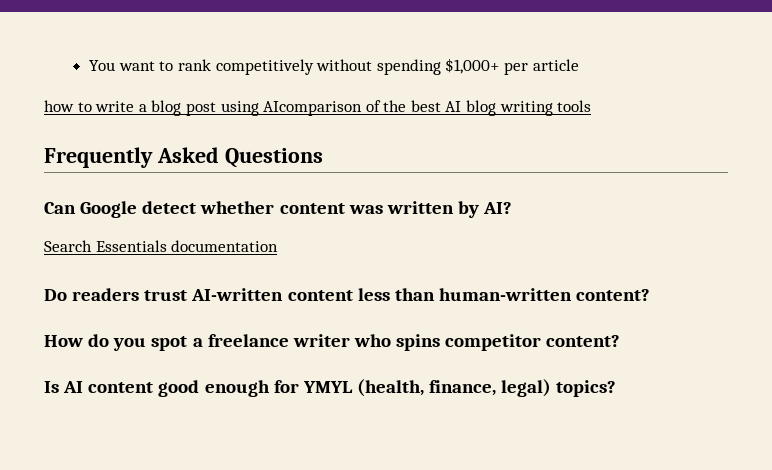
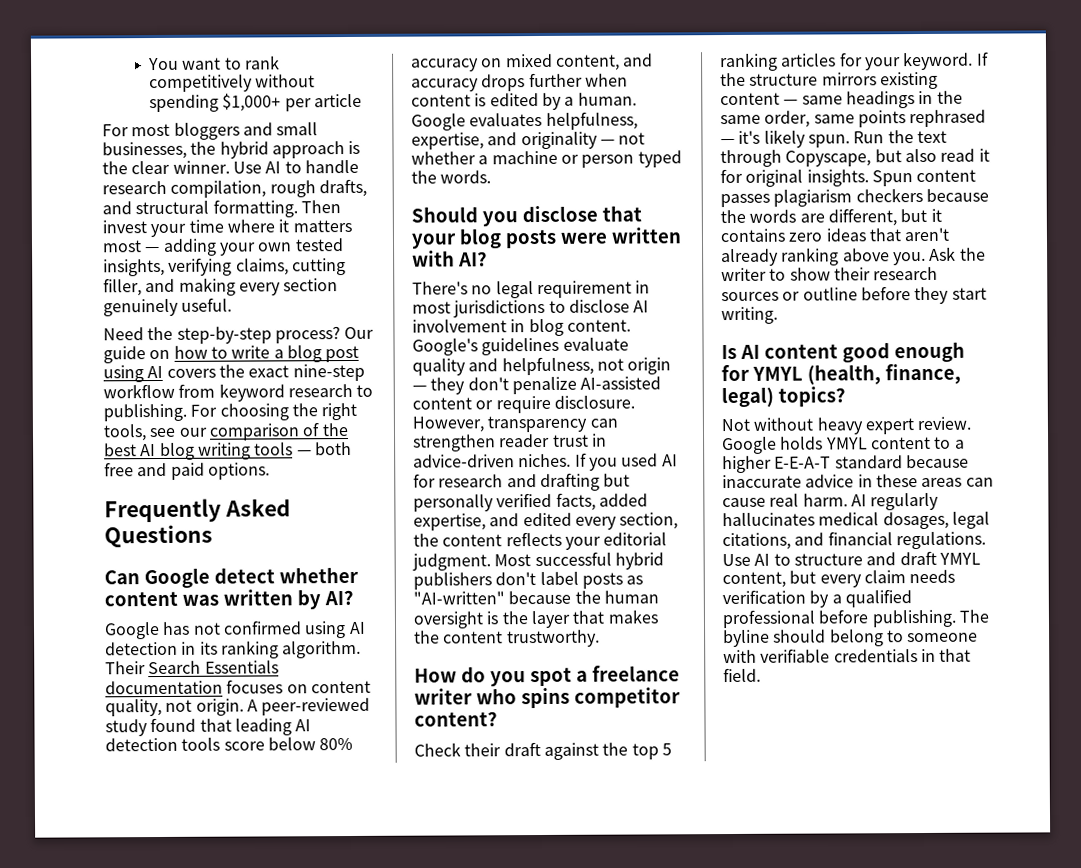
- how to write a blog post using AIcomparison of the best AI blog writing tools
+ For most bloggers and small businesses, the hybrid approach is the clear winner. Use AI to handle research compilation, rough drafts, and structural formatting. Then invest your time where it matters most — adding your own tested insights, verifying claims, cutting filler, and making every section genuinely useful.
+ Need the step-by-step process? Our guide on how to write a blog post using AI covers the exact nine-step workflow from keyword research to publishing. For choosing the right tools, see our comparison of the best AI blog writing tools — both free and paid options.
- Search Essentials documentation
- Do readers trust AI-written content less than human-written content?
+ Google has not confirmed using AI detection in its ranking algorithm. Their Search Essentials documentation focuses on content quality, not origin. A peer-reviewed study found that leading AI detection tools score below 80% accuracy on mixed content, and accuracy drops further when content is edited by a human. Google evaluates helpfulness, expertise, and originality — not whether a machine or person typed the words.
+ Should you disclose that your blog posts were written with AI?
+ There's no legal requirement in most jurisdictions to disclose AI involvement in blog content. Google's guidelines evaluate quality and helpfulness, not origin — they don't penalize AI-assisted content or require disclosure. However, transparency can strengthen reader trust in advice-driven niches. If you used AI for research and drafting but personally verified facts, added expertise, and edited every section, the content reflects your editorial judgment. Most successful hybrid publishers don't label posts as "AI-written" because the human oversight is the layer that makes the content trustworthy.
+ Check their draft against the top 5 ranking articles for your keyword. If the structure mirrors existing content — same headings in the same order, same points rephrased — it's likely spun. Run the text through Copyscape, but also read it for original insights. Spun content passes plagiarism checkers because the words are different, but it contains zero ideas that aren't already ranking above you. Ask the writer to show their research sources or outline before they start writing.
+ Not without heavy expert review. Google holds YMYL content to a higher E-E-A-T standard because inaccurate advice in these areas can cause real harm. AI regularly hallucinates medical dosages, legal citations, and financial regulations. Use AI to structure and draft YMYL content, but every claim needs verification by a qualified professional before publishing. The byline should belong to someone with verifiable credentials in that field.

